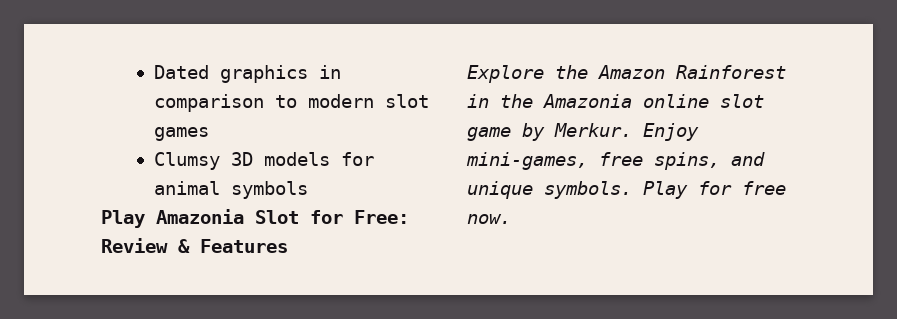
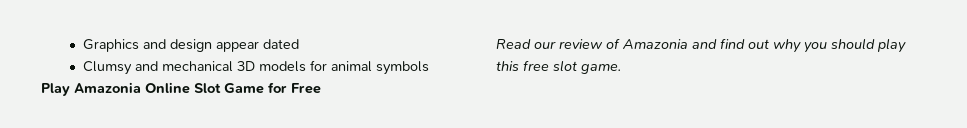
- Dated graphics in comparison to modern slot games
+ Graphics and design appear dated
- Clumsy 3D models for animal symbols
+ Clumsy and mechanical 3D models for animal symbols
- Play Amazonia Slot for Free: Review & Features
- Explore the Amazon Rainforest in the Amazonia online slot game by Merkur. Enjoy mini-games, free spins, and unique symbols. Play for free now.
+ Play Amazonia Online Slot Game for Free
+ Read our review of Amazonia and find out why you should play this free slot game.

